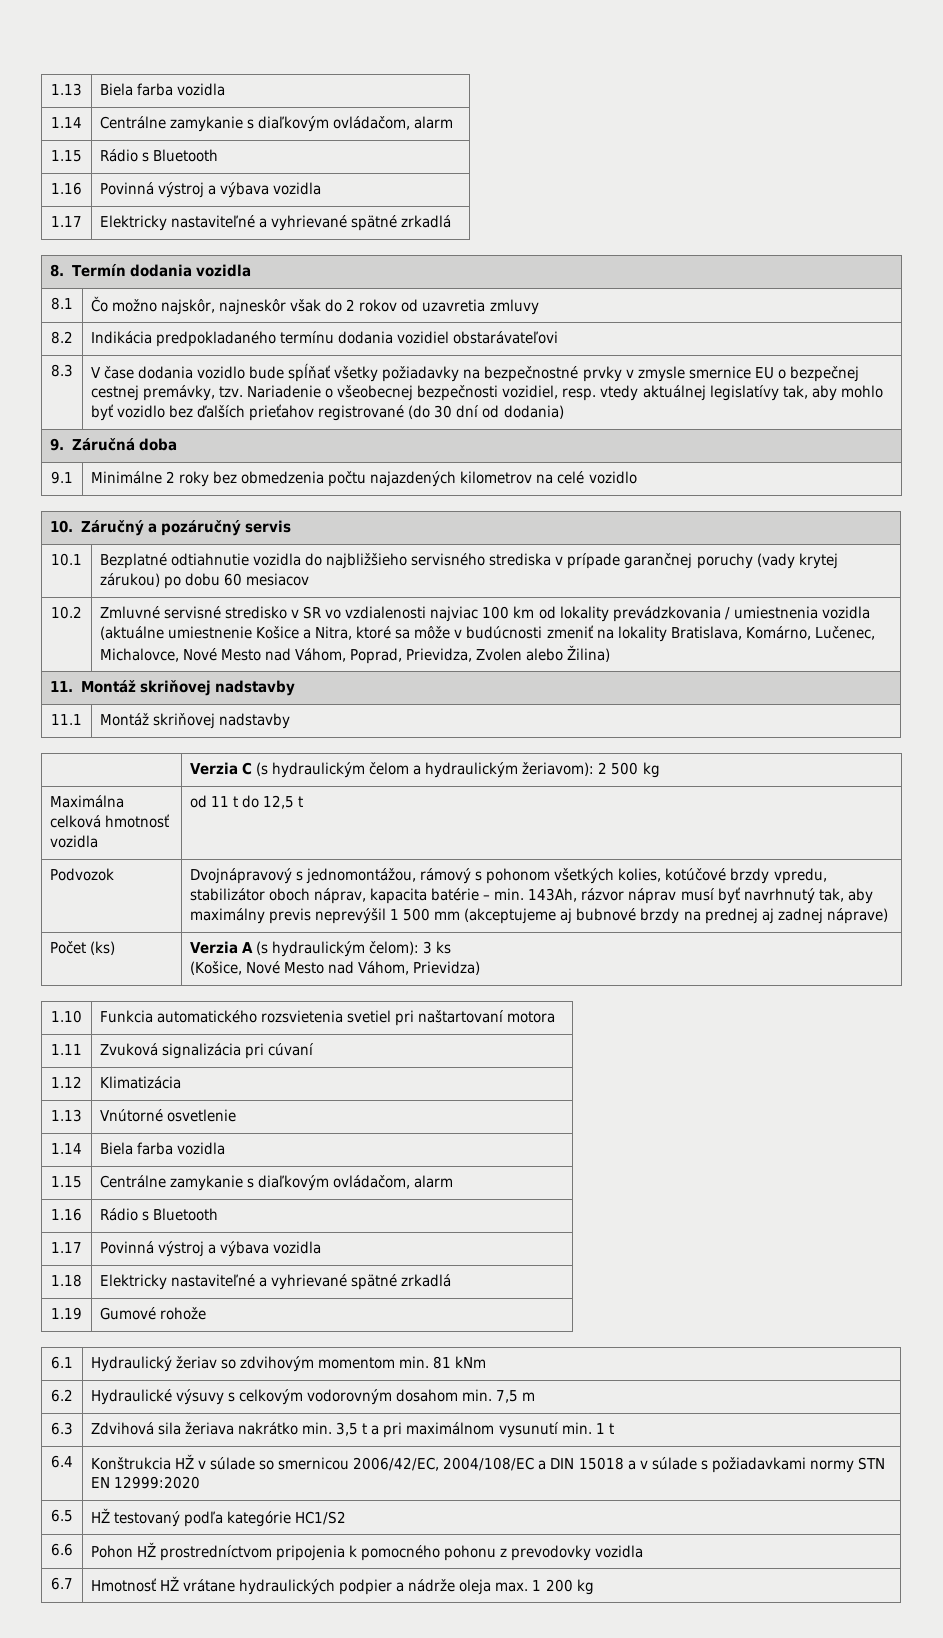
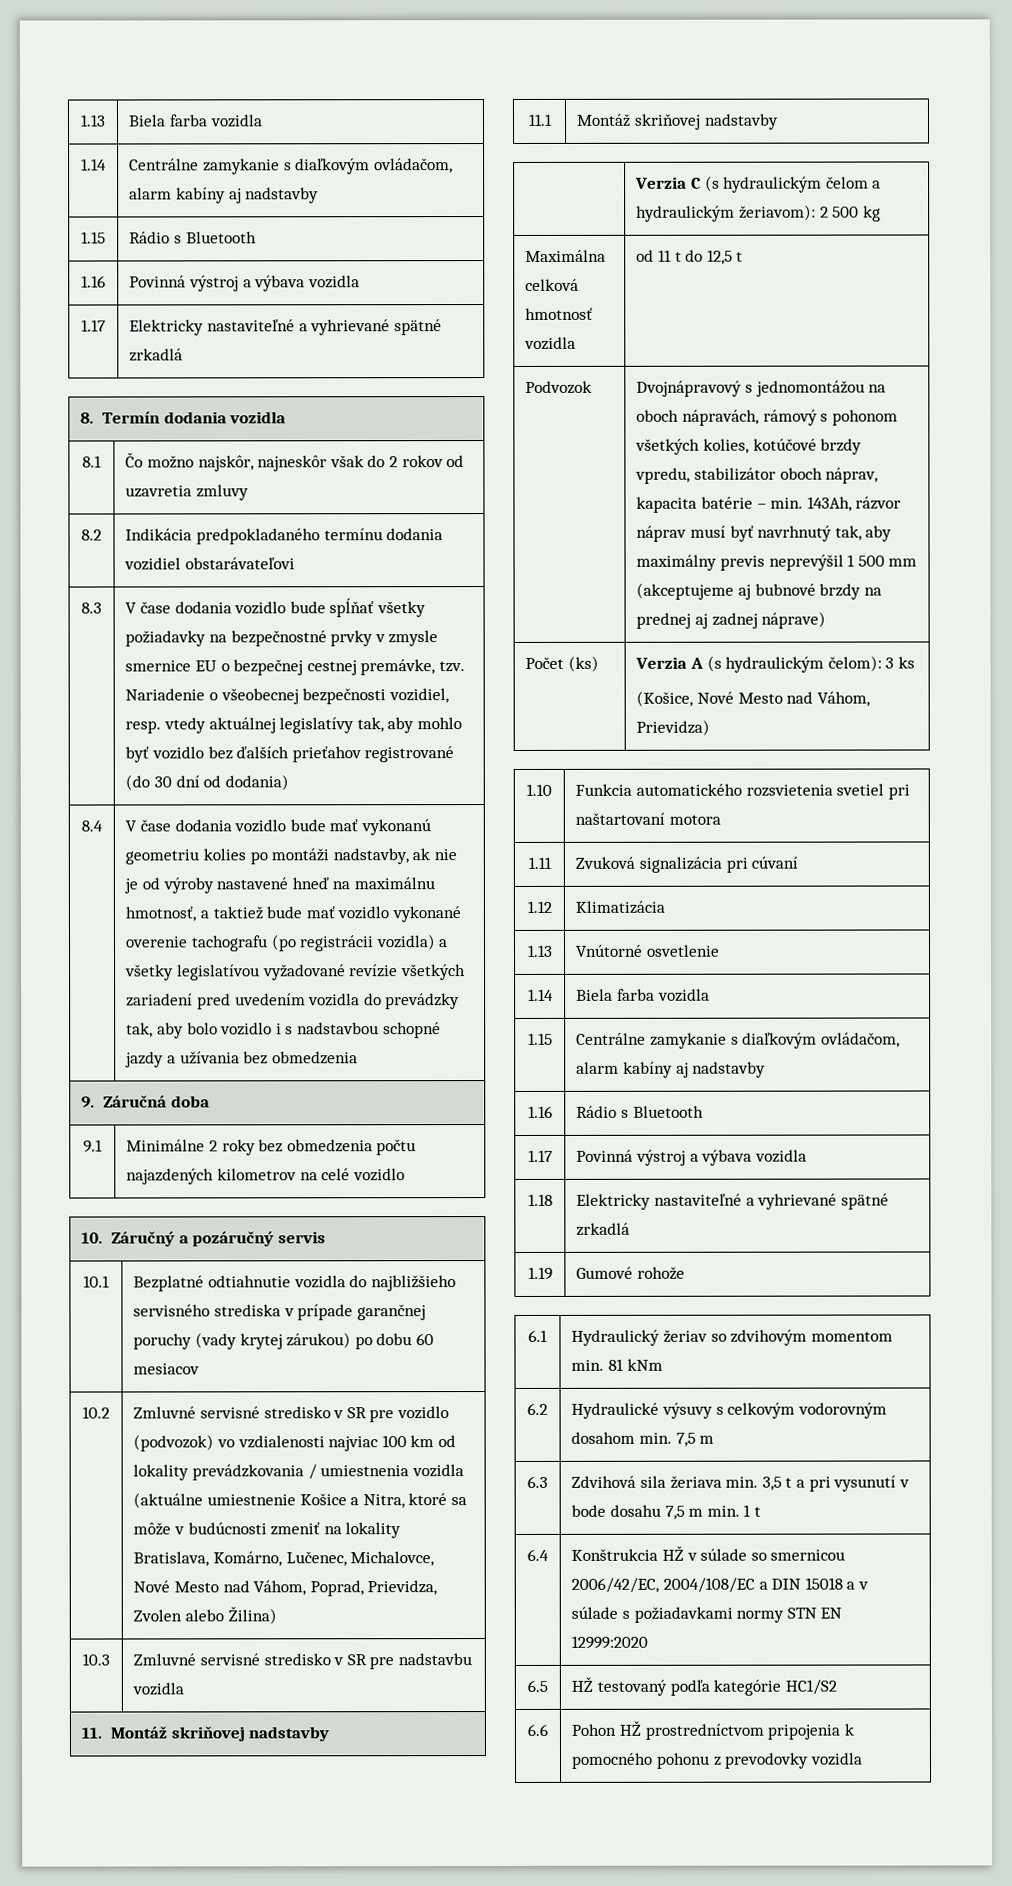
- 1.14 | Centrálne zamykanie s diaľkovým ovládačom, alarm
+ 1.14 | Centrálne zamykanie s diaľkovým ovládačom, alarm kabíny aj nadstavby
- V čase dodania vozidlo bude spĺňať všetky požiadavky na bezpečnostné prvky v zmysle smernice EU o bezpečnej cestnej premávky, tzv.
+ V čase dodania vozidlo bude spĺňať všetky požiadavky na bezpečnostné prvky v zmysle smernice EU o bezpečnej cestnej premávke, tzv.
+ 8.4 | V čase dodania vozidlo bude mať vykonanú geometriu kolies po montáži nadstavby, ak nie je od výroby nastavené hneď na maximálnu hmotnosť, a taktiež bude mať vozidlo vykonané overenie tachografu (po registrácii vozidla) a všetky legislatívou vyžadované revízie všetkých zariadení pred uvedením vozidla do prevádzky tak, aby bolo vozidlo i s nadstavbou schopné jazdy a užívania bez obmedzenia
- Zmluvné servisné stredisko v SR vo vzdialenosti najviac 100 km od lokality prevádzkovania / umiestnenia vozidla (aktuálne umiestnenie Košice a Nitra, ktoré sa môže v budúcnosti zmeniť na lokality Bratislava, Komárno, Lučenec, Michalovce, Nové Mesto nad Váhom, Poprad, Prievidza, Zvolen alebo Žilina)
+ Zmluvné servisné stredisko v SR pre vozidlo (podvozok) vo vzdialenosti najviac 100 km od lokality prevádzkovania / umiestnenia vozidla (aktuálne umiestnenie Košice a Nitra, ktoré sa môže v budúcnosti zmeniť na lokality Bratislava, Komárno, Lučenec, Michalovce, Nové Mesto nad Váhom, Poprad, Prievidza, Zvolen alebo Žilina)
+ 10.3 | Zmluvné servisné stredisko v SR pre nadstavbu vozidla
- Dvojnápravový s jednomontážou, rámový s pohonom všetkých kolies, kotúčové brzdy vpredu, stabilizátor oboch náprav, kapacita batérie – min. 143Ah, rázvor náprav musí byť navrhnutý tak, aby maximálny previs neprevýšil 1 500 mm (akceptujeme aj bubnové brzdy na prednej aj zadnej náprave)
+ Dvojnápravový s jednomontážou na oboch nápravách, rámový s pohonom všetkých kolies, kotúčové brzdy vpredu, stabilizátor oboch náprav, kapacita batérie – min. 143Ah, rázvor náprav musí byť navrhnutý tak, aby maximálny previs neprevýšil 1 500 mm (akceptujeme aj bubnové brzdy na prednej aj zadnej náprave)
- 1.15 | Centrálne zamykanie s diaľkovým ovládačom, alarm
+ 1.15 | Centrálne zamykanie s diaľkovým ovládačom, alarm kabíny aj nadstavby
- 6.3 | Zdvihová sila žeriava nakrátko min. 3,5 t a pri maximálnom vysunutí min. 1 t
+ 6.3 | Zdvihová sila žeriava min. 3,5 t a pri vysunutí v bode dosahu 7,5 m min. 1 t
- 6.7 | Hmotnosť HŽ vrátane hydraulických podpier a nádrže oleja max. 1 200 kg

